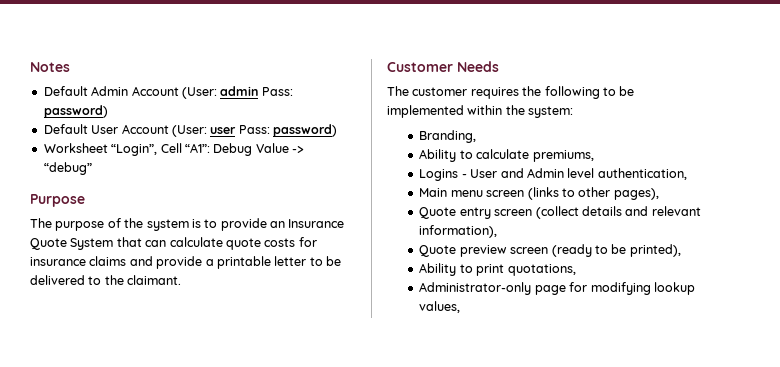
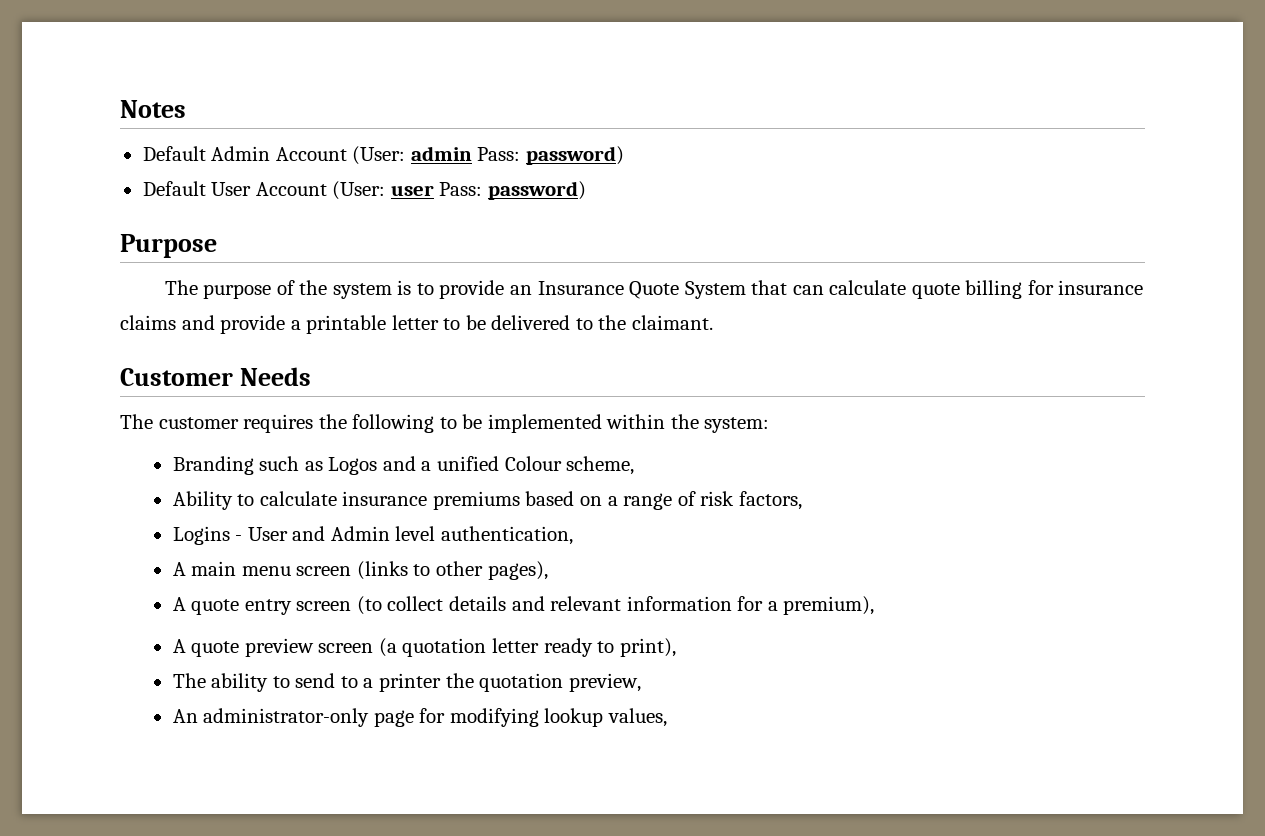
- Worksheet “Login”, Cell “A1”: Debug Value -> “debug”
- The purpose of the system is to provide an Insurance Quote System that can calculate quote costs for insurance claims and provide a printable letter to be delivered to the claimant.
+ The purpose of the system is to provide an Insurance Quote System that can calculate quote billing for insurance claims and provide a printable letter to be delivered to the claimant.
- Branding,
- Ability to calculate premiums,
+ Branding such as Logos and a unified Colour scheme,
+ Ability to calculate insurance premiums based on a range of risk factors,
- Main menu screen (links to other pages),
+ A main menu screen (links to other pages),
- Quote entry screen (collect details and relevant information),
- Quote preview screen (ready to be printed),
- Ability to print quotations,
- Administrator-only page for modifying lookup values,
+ A quote entry screen (to collect details and relevant information for a premium),
+ A quote preview screen (a quotation letter ready to print),
+ The ability to send to a printer the quotation preview,
+ An administrator-only page for modifying lookup values,

